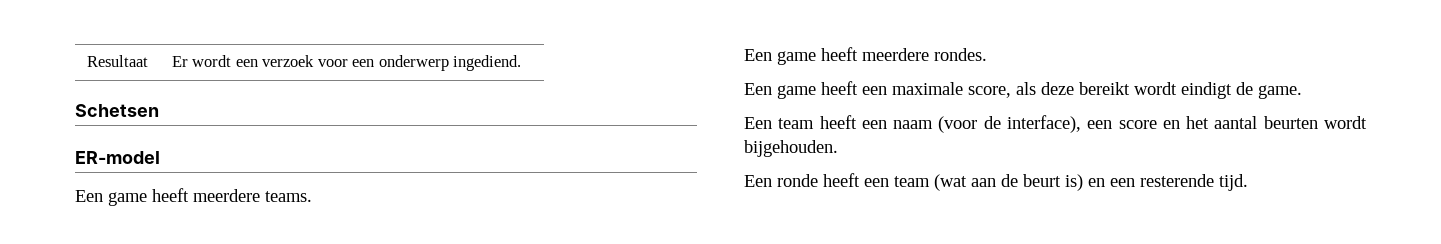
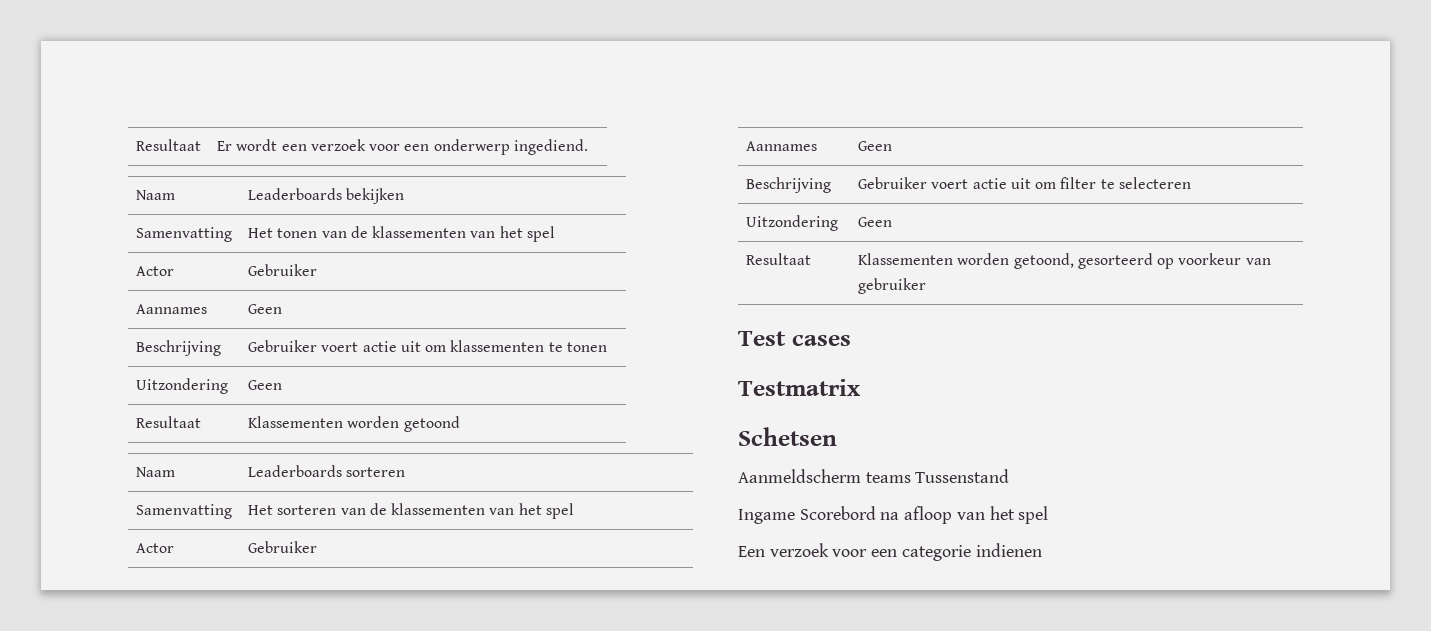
+ Naam | Leaderboards bekijken
+ Samenvatting | Het tonen van de klassementen van het spel
+ Actor | Gebruiker
+ Aannames | Geen
+ Beschrijving | Gebruiker voert actie uit om klassementen te tonen
+ Uitzondering | Geen
+ Resultaat | Klassementen worden getoond
+ Naam | Leaderboards sorteren
+ Samenvatting | Het sorteren van de klassementen van het spel
+ Actor | Gebruiker
+ Aannames | Geen
+ Beschrijving | Gebruiker voert actie uit om filter te selecteren
+ Uitzondering | Geen
+ Resultaat | Klassementen worden getoond, gesorteerd op voorkeur van gebruiker
+ Test cases
+ Testmatrix
  Schetsen
- ER-model
- Een game heeft meerdere teams.
- Een game heeft meerdere rondes.
- Een game heeft een maximale score, als deze bereikt wordt eindigt de game.
- Een team heeft een naam (voor de interface), een score en het aantal beurten wordt bijgehouden.
- Een ronde heeft een team (wat aan de beurt is) en een resterende tijd.
+ Aanmeldscherm teams Tussenstand
+ Ingame Scorebord na afloop van het spel
+ Een verzoek voor een categorie indienen

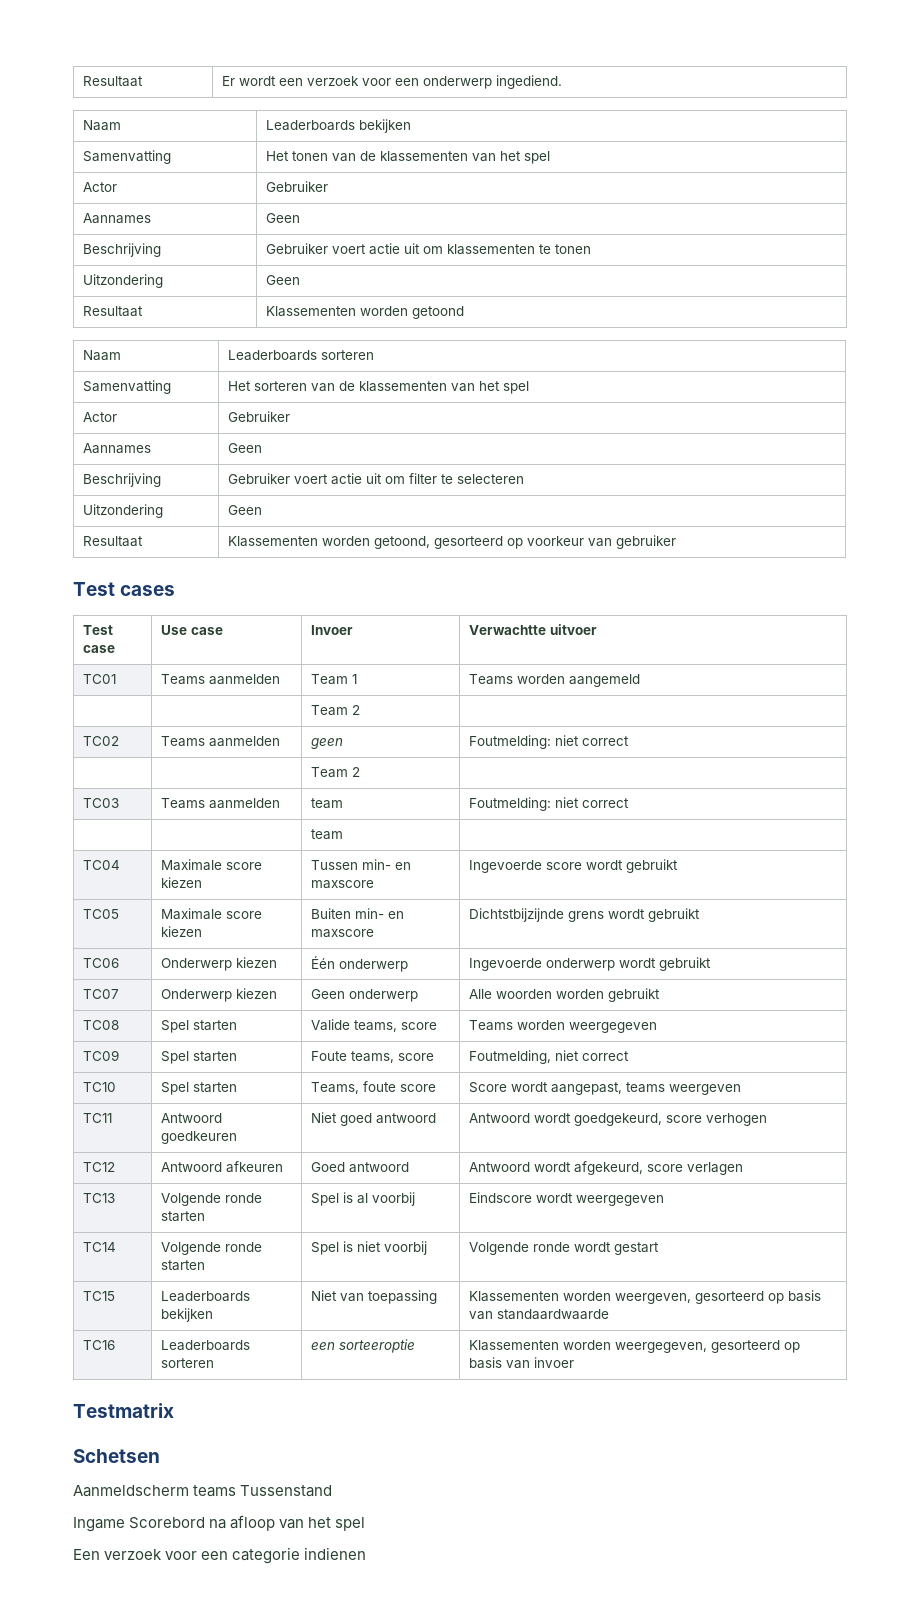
+ Test case | Use case | Invoer | Verwachtte uitvoer
+ TC01 | Teams aanmelden | Team 1 | Teams worden aangemeld
+ | | Team 2 |
+ TC02 | Teams aanmelden | geen | Foutmelding: niet correct
+ | | Team 2 |
+ TC03 | Teams aanmelden | team | Foutmelding: niet correct
+ | | team |
+ TC04 | Maximale score kiezen | Tussen min- en maxscore | Ingevoerde score wordt gebruikt
+ TC05 | Maximale score kiezen | Buiten min- en maxscore | Dichtstbijzijnde grens wordt gebruikt
+ TC06 | Onderwerp kiezen | Één onderwerp | Ingevoerde onderwerp wordt gebruikt
+ TC07 | Onderwerp kiezen | Geen onderwerp | Alle woorden worden gebruikt
+ TC08 | Spel starten | Valide teams, score | Teams worden weergegeven
+ TC09 | Spel starten | Foute teams, score | Foutmelding, niet correct
+ TC10 | Spel starten | Teams, foute score | Score wordt aangepast, teams weergeven
+ TC11 | Antwoord goedkeuren | Niet goed antwoord | Antwoord wordt goedgekeurd, score verhogen
+ TC12 | Antwoord afkeuren | Goed antwoord | Antwoord wordt afgekeurd, score verlagen
+ TC13 | Volgende ronde starten | Spel is al voorbij | Eindscore wordt weergegeven
+ TC14 | Volgende ronde starten | Spel is niet voorbij | Volgende ronde wordt gestart
+ TC15 | Leaderboards bekijken | Niet van toepassing | Klassementen worden weergeven, gesorteerd op basis van standaardwaarde
+ TC16 | Leaderboards sorteren | een sorteeroptie | Klassementen worden weergegeven, gesorteerd op basis van invoer

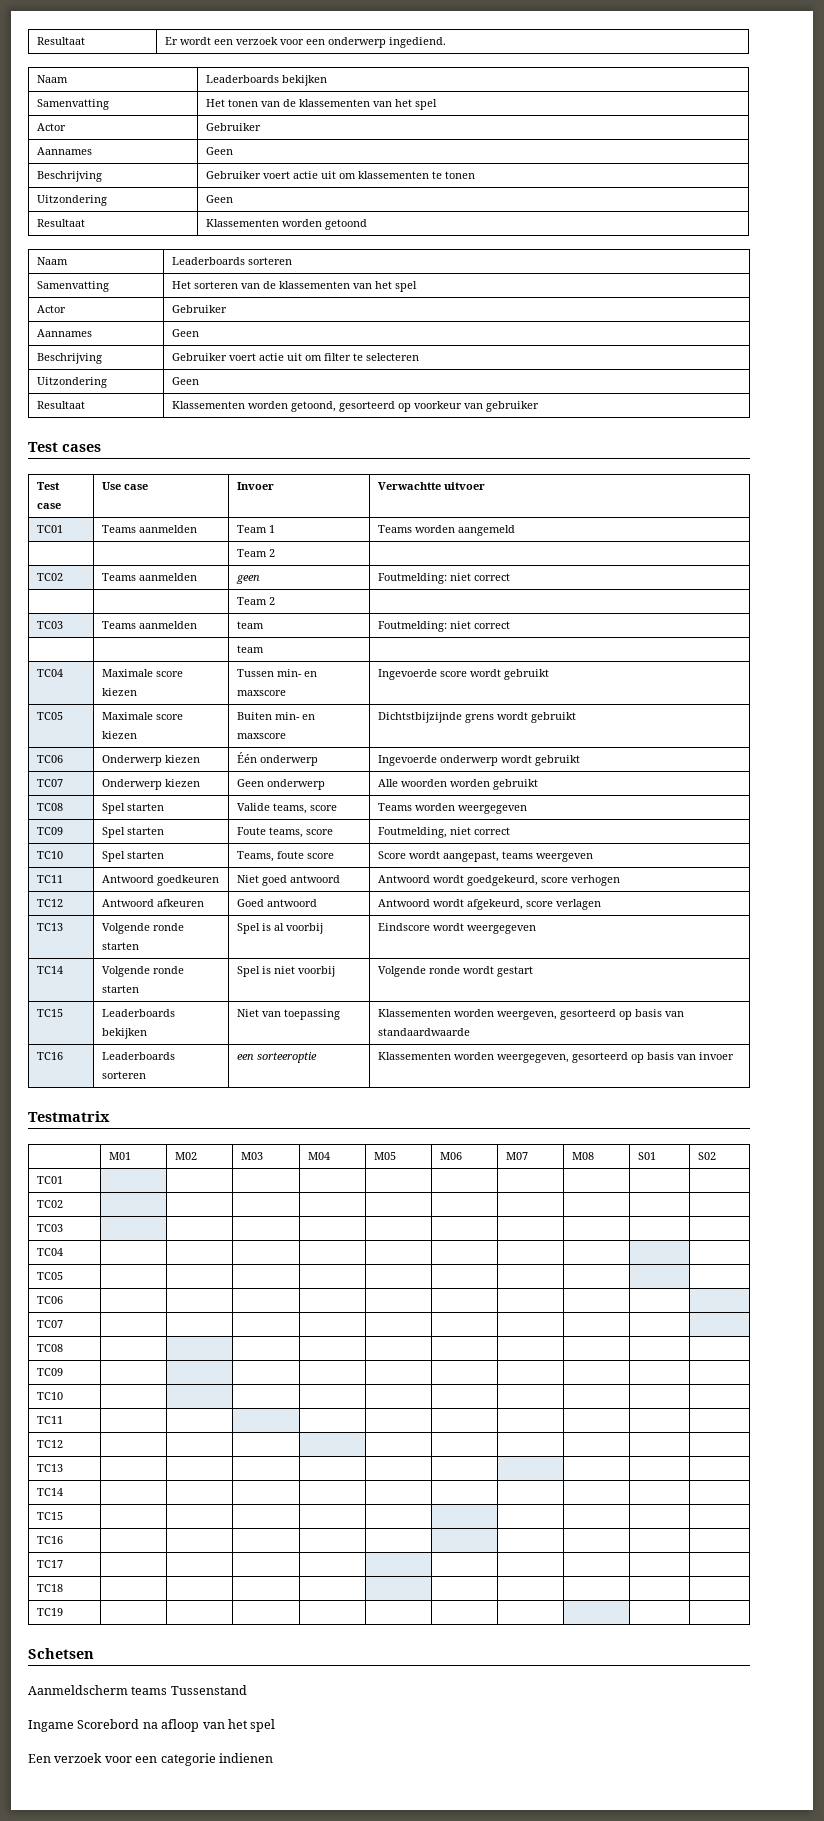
+ | M01 | M02 | M03 | M04 | M05 | M06 | M07 | M08 | S01 | S02
+ TC01 | | | | | | | | | |
+ TC02 | | | | | | | | | |
+ TC03 | | | | | | | | | |
+ TC04 | | | | | | | | | |
+ TC05 | | | | | | | | | |
+ TC06 | | | | | | | | | |
+ TC07 | | | | | | | | | |
+ TC08 | | | | | | | | | |
+ TC09 | | | | | | | | | |
+ TC10 | | | | | | | | | |
+ TC11 | | | | | | | | | |
+ TC12 | | | | | | | | | |
+ TC13 | | | | | | | | | |
+ TC14 | | | | | | | | | |
+ TC15 | | | | | | | | | |
+ TC16 | | | | | | | | | |
+ TC17 | | | | | | | | | |
+ TC18 | | | | | | | | | |
+ TC19 | | | | | | | | | |

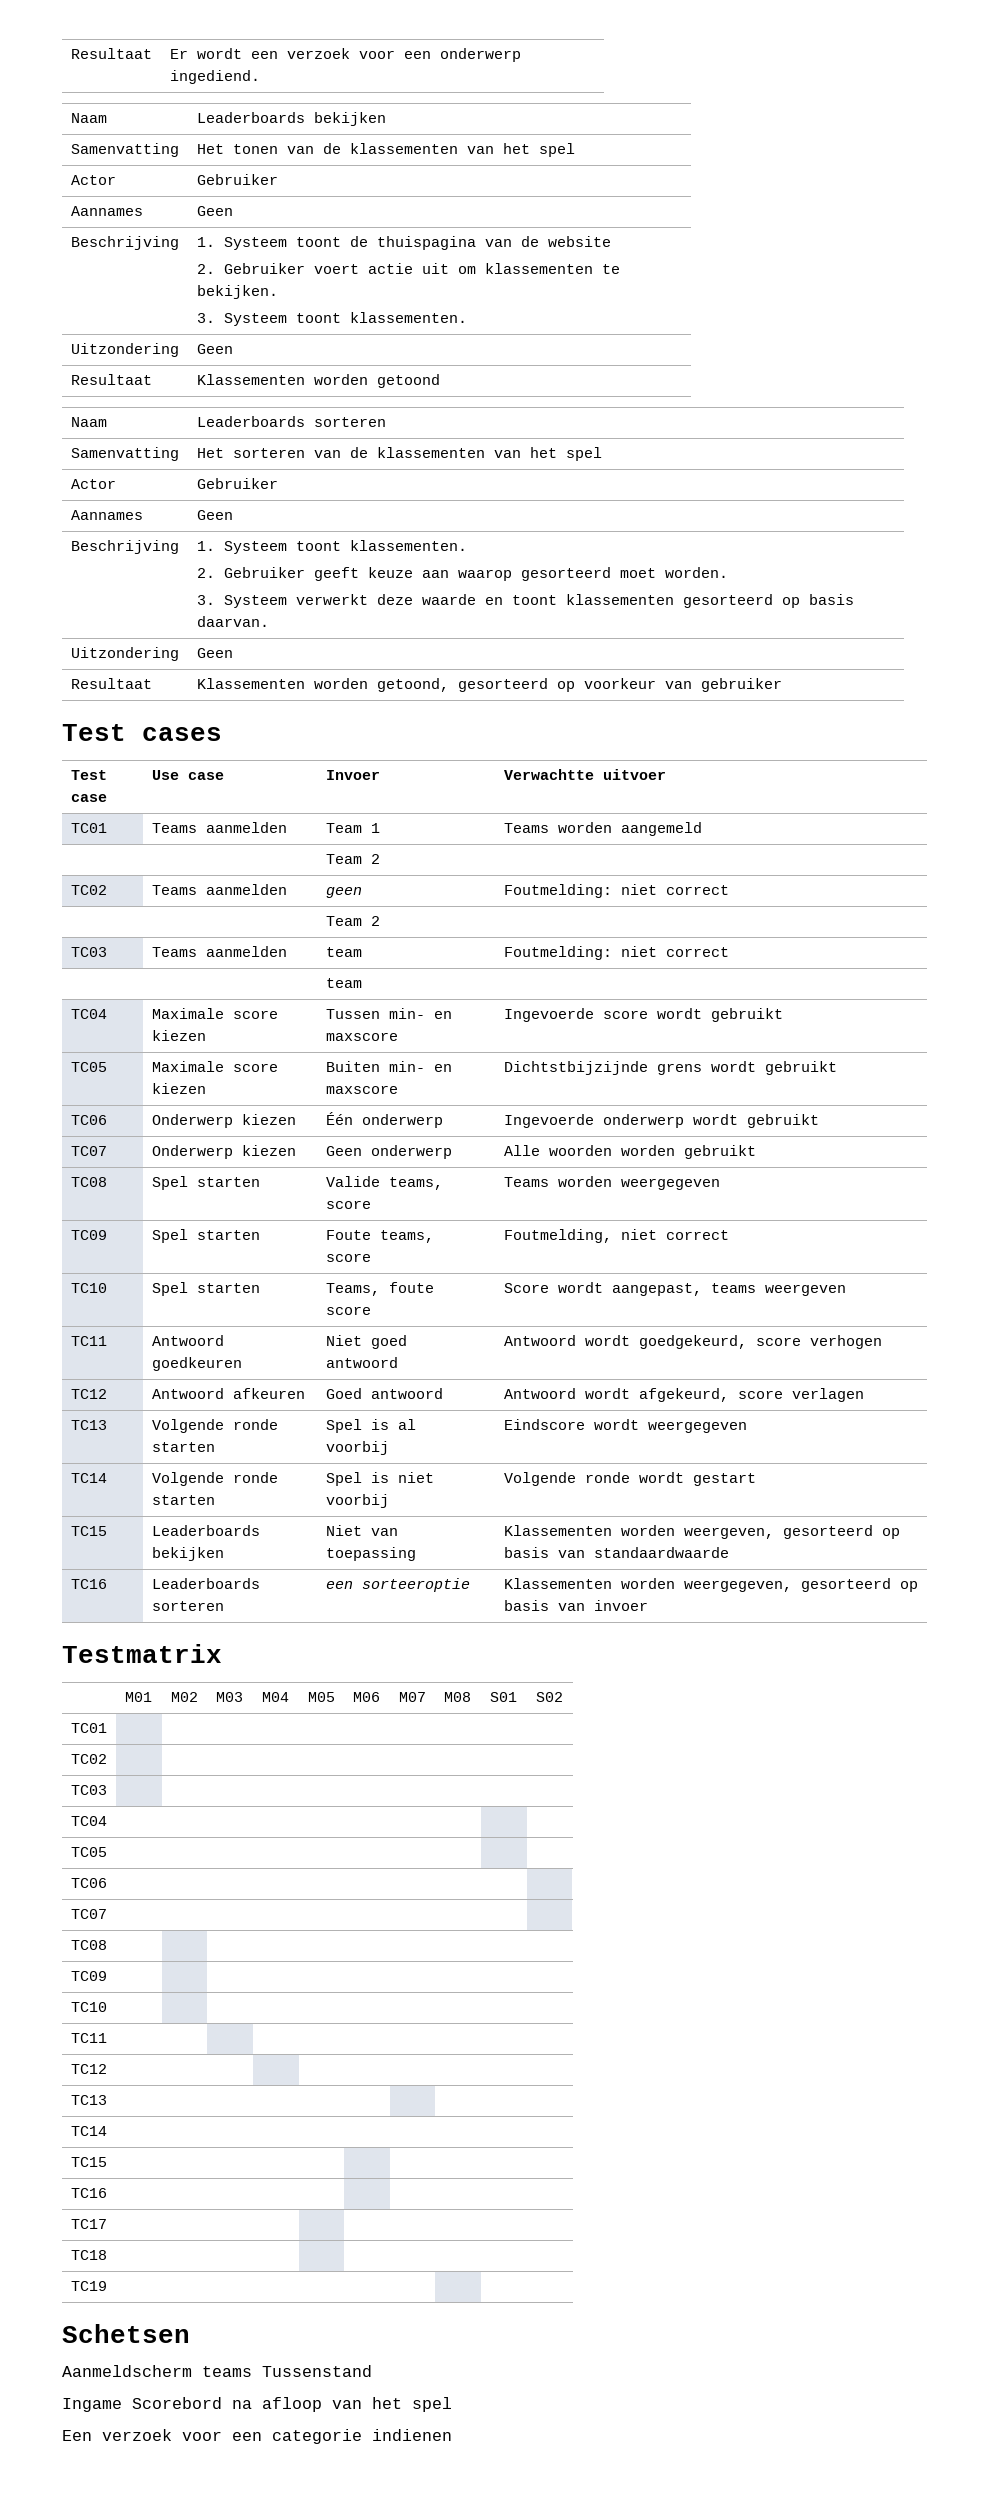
- Beschrijving | Gebruiker voert actie uit om klassementen te tonen
+ Beschrijving | 1. Systeem toont de thuispagina van de website
+ 2. Gebruiker voert actie uit om klassementen te bekijken.
+ 3. Systeem toont klassementen.
- Beschrijving | Gebruiker voert actie uit om filter te selecteren
+ Beschrijving | 1. Systeem toont klassementen.
+ 2. Gebruiker geeft keuze aan waarop gesorteerd moet worden.
+ 3. Systeem verwerkt deze waarde en toont klassementen gesorteerd op basis daarvan.

